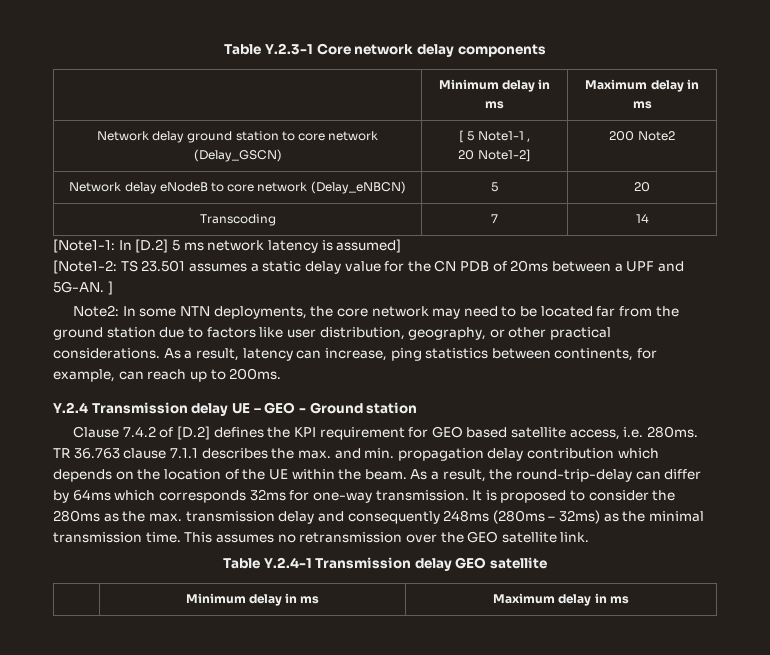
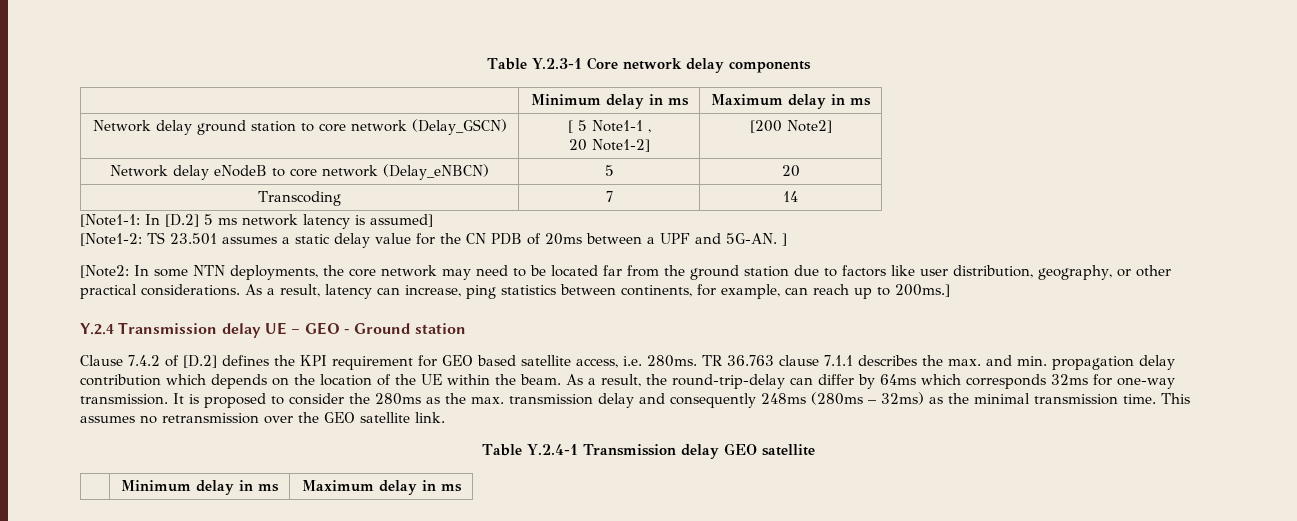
  Network delay ground station to core network (Delay_GSCN) | [ 5 Note1-1 ,
- 20 Note1-2] | 200 Note2
+ 20 Note1-2] | [200 Note2]
- Note2: In some NTN deployments, the core network may need to be located far from the ground station due to factors like user distribution, geography, or other practical considerations.
+ [Note2: In some NTN deployments, the core network may need to be located far from the ground station due to factors like user distribution, geography, or other practical considerations.
- As a result, latency can increase, ping statistics between continents, for example, can reach up to 200ms.
+ As a result, latency can increase, ping statistics between continents, for example, can reach up to 200ms.]

